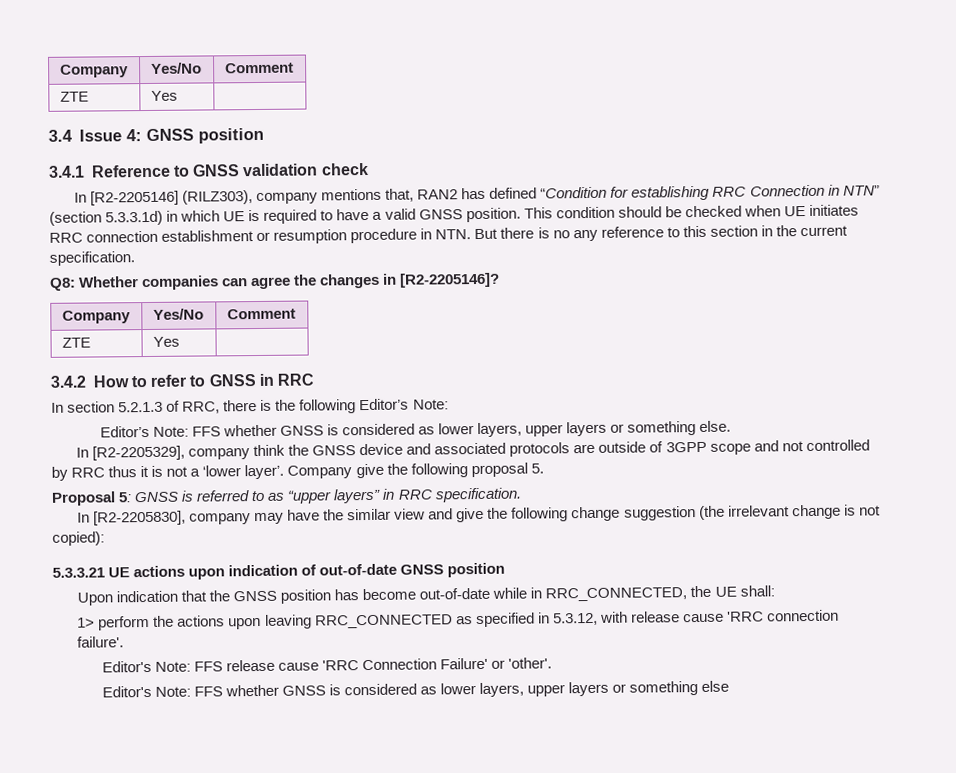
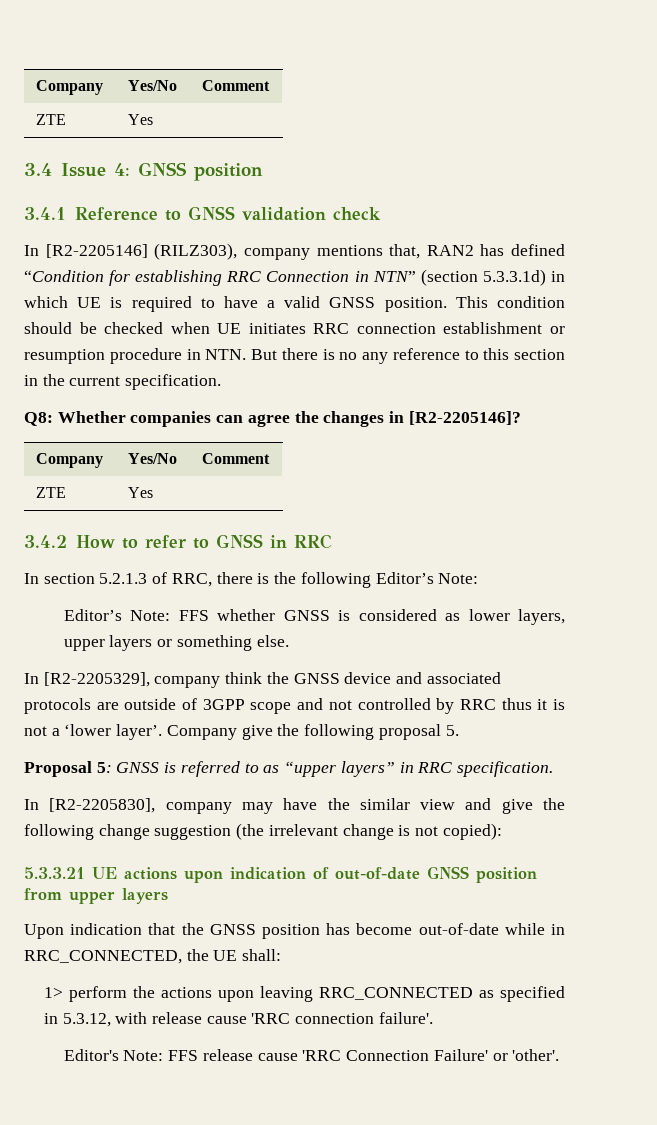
- 5.3.3.21 UE actions upon indication of out-of-date GNSS position
+ 5.3.3.21 UE actions upon indication of out-of-date GNSS position from upper layers
- Editor's Note: FFS whether GNSS is considered as lower layers, upper layers or something else

